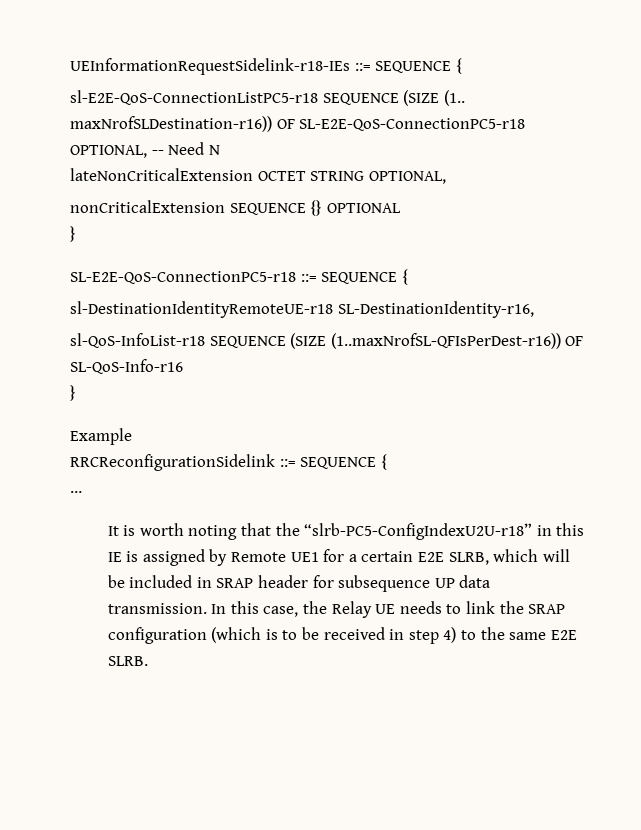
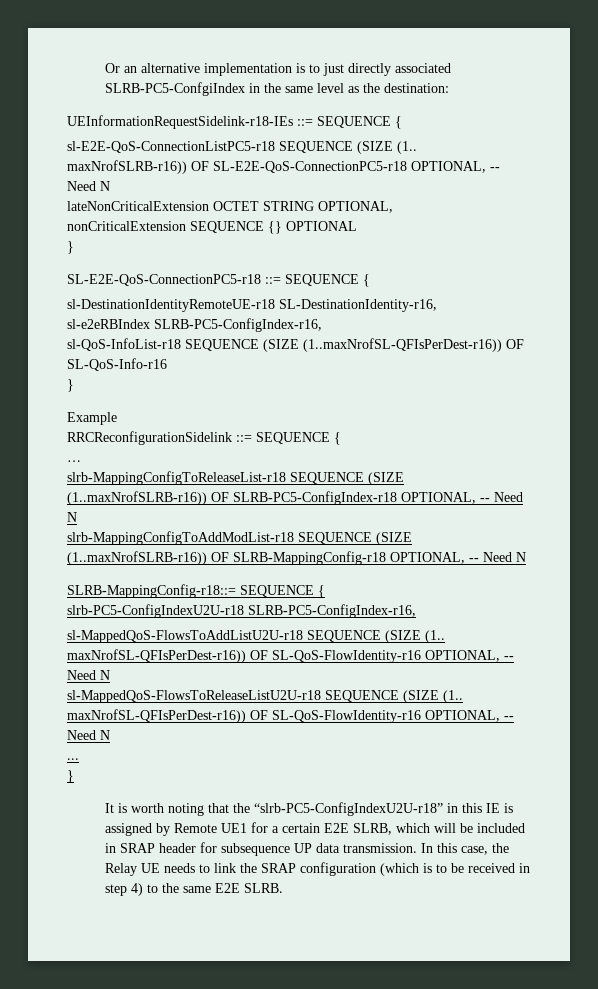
+ Or an alternative implementation is to just directly associated SLRB-PC5-ConfgiIndex in the same level as the destination:
- sl-E2E-QoS-ConnectionListPC5-r18 SEQUENCE (SIZE (1.. maxNrofSLDestination-r16)) OF SL-E2E-QoS-ConnectionPC5-r18 OPTIONAL, -- Need N
+ sl-E2E-QoS-ConnectionListPC5-r18 SEQUENCE (SIZE (1.. maxNrofSLRB-r16)) OF SL-E2E-QoS-ConnectionPC5-r18 OPTIONAL, -- Need N
+ sl-e2eRBIndex SLRB-PC5-ConfigIndex-r16,
+ slrb-MappingConfigToReleaseList-r18 SEQUENCE (SIZE (1..maxNrofSLRB-r16)) OF SLRB-PC5-ConfigIndex-r18 OPTIONAL, -- Need N
+ slrb-MappingConfigToAddModList-r18 SEQUENCE (SIZE (1..maxNrofSLRB-r16)) OF SLRB-MappingConfig-r18 OPTIONAL, -- Need N
+ SLRB-MappingConfig-r18::= SEQUENCE {
+ slrb-PC5-ConfigIndexU2U-r18 SLRB-PC5-ConfigIndex-r16,
+ sl-MappedQoS-FlowsToAddListU2U-r18 SEQUENCE (SIZE (1.. maxNrofSL-QFIsPerDest-r16)) OF SL-QoS-FlowIdentity-r16 OPTIONAL, -- Need N
+ sl-MappedQoS-FlowsToReleaseListU2U-r18 SEQUENCE (SIZE (1.. maxNrofSL-QFIsPerDest-r16)) OF SL-QoS-FlowIdentity-r16 OPTIONAL, -- Need N
+ ...
+ }

